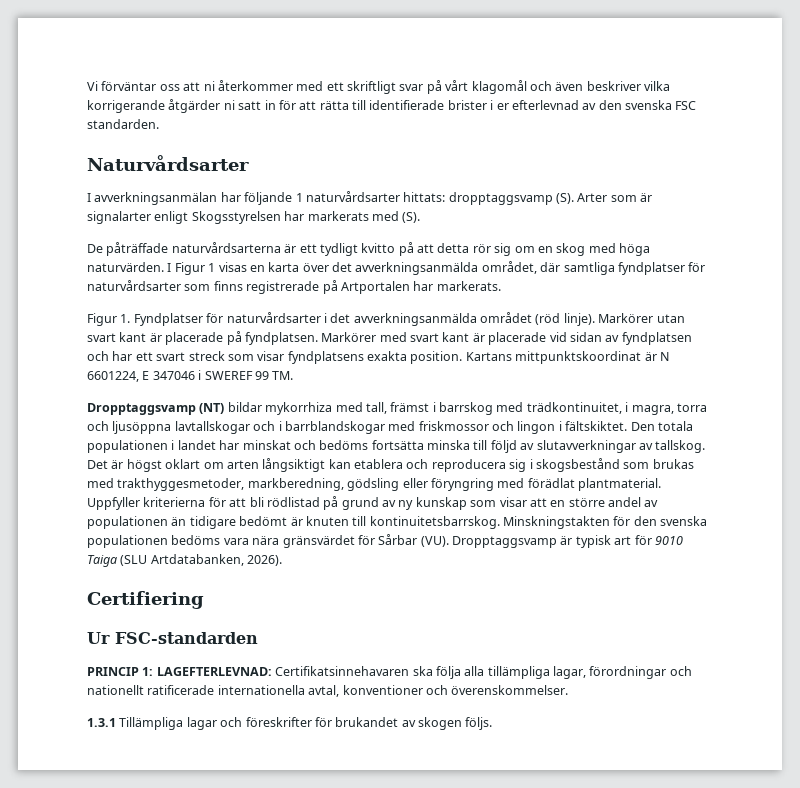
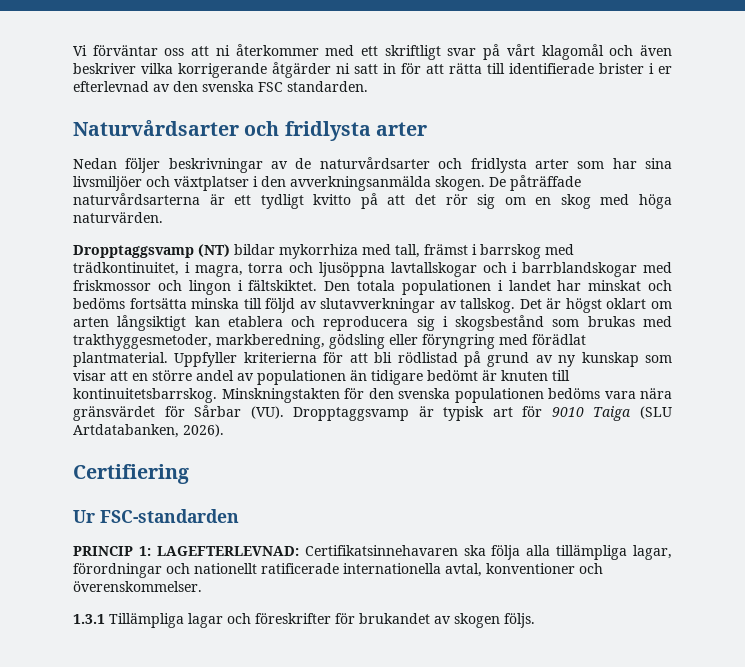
- Naturvårdsarter
- I avverkningsanmälan har följande 1 naturvårdsarter hittats: dropptaggsvamp (S). Arter som är signalarter enligt Skogsstyrelsen har markerats med (S).
- De påträffade naturvårdsarterna är ett tydligt kvitto på att detta rör sig om en skog med höga naturvärden. I Figur 1 visas en karta över det avverkningsanmälda området, där samtliga fyndplatser för naturvårdsarter som finns registrerade på Artportalen har markerats.
- Figur 1. Fyndplatser för naturvårdsarter i det avverkningsanmälda området (röd linje). Markörer utan svart kant är placerade på fyndplatsen. Markörer med svart kant är placerade vid sidan av fyndplatsen och har ett svart streck som visar fyndplatsens exakta position. Kartans mittpunktskoordinat är N 6601224, E 347046 i SWEREF 99 TM.
+ Naturvårdsarter och fridlysta arter
+ Nedan följer beskrivningar av de naturvårdsarter och fridlysta arter som har sina livsmiljöer och växtplatser i den avverkningsanmälda skogen. De påträffade naturvårdsarterna är ett tydligt kvitto på att det rör sig om en skog med höga naturvärden.

